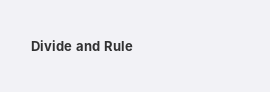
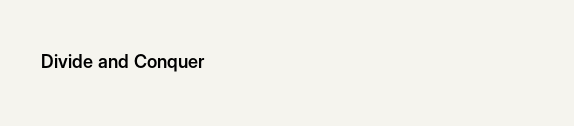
- Divide and Rule
+ Divide and Conquer

